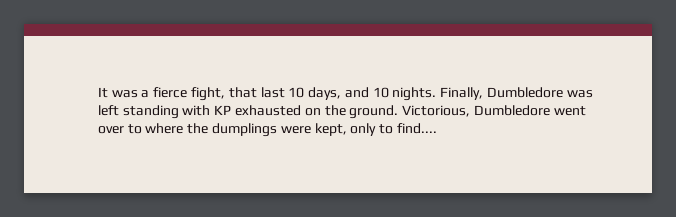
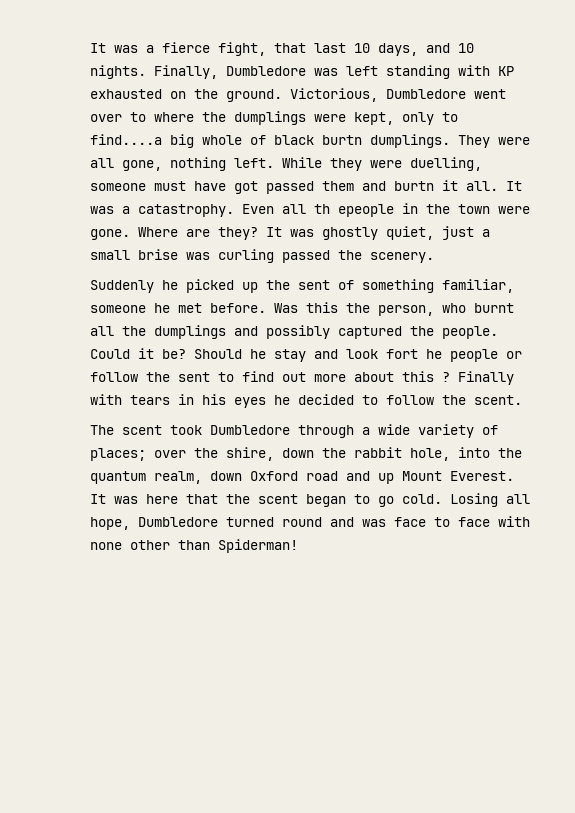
- Victorious, Dumbledore went over to where the dumplings were kept, only to find....
+ Victorious, Dumbledore went over to where the dumplings were kept, only to find....a big whole of black burtn dumplings. They were all gone, nothing left. While they were duelling, someone must have got passed them and burtn it all. It was a catastrophy. Even all th epeople in the town were gone. Where are they? It was ghostly quiet, just a small brise was curling passed the scenery.
+ Suddenly he picked up the sent of something familiar, someone he met before. Was this the person, who burnt all the dumplings and possibly captured the people. Could it be? Should he stay and look fort he people or follow the sent to find out more about this ? Finally with tears in his eyes he decided to follow the scent.
+ The scent took Dumbledore through a wide variety of places; over the shire, down the rabbit hole, into the quantum realm, down Oxford road and up Mount Everest. It was here that the scent began to go cold. Losing all hope, Dumbledore turned round and was face to face with none other than Spiderman!

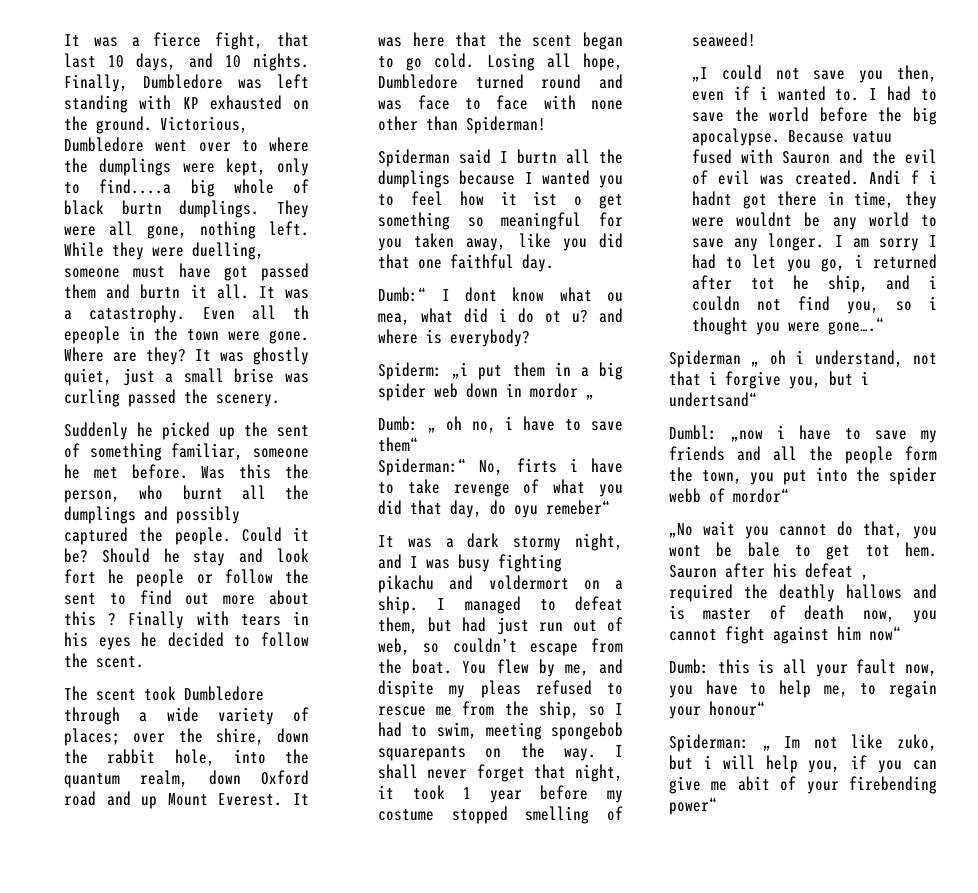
+ Spiderman said I burtn all the dumplings because I wanted you to feel how it ist o get something so meaningful for you taken away, like you did that one faithful day.
+ Dumb:“ I dont know what ou mea, what did i do ot u? and where is everybody?
+ Spiderm: „i put them in a big spider web down in mordor „
+ Dumb: „ oh no, i have to save them“
+ Spiderman:“ No, firts i have to take revenge of what you did that day, do oyu remeber“
+ It was a dark stormy night, and I was busy fighting pikachu and voldermort on a ship. I managed to defeat them, but had just run out of web, so couldn’t escape from the boat. You flew by me, and dispite my pleas refused to rescue me from the ship, so I had to swim, meeting spongebob squarepants on the way. I shall never forget that night, it took 1 year before my costume stopped smelling of seaweed!
+ „I could not save you then, even if i wanted to. I had to save the world before the big apocalypse. Because vatuu fused with Sauron and the evil of evil was created. Andi f i hadnt got there in time, they were wouldnt be any world to save any longer. I am sorry I had to let you go, i returned after tot he ship, and i couldn not find you, so i thought you were gone….“
+ Spiderman „ oh i understand, not that i forgive you, but i undertsand“
+ Dumbl: „now i have to save my friends and all the people form the town, you put into the spider webb of mordor“
+ „No wait you cannot do that, you wont be bale to get tot hem. Sauron after his defeat , required the deathly hallows and is master of death now, you cannot fight against him now“
+ Dumb: this is all your fault now, you have to help me, to regain your honour“
+ Spiderman: „ Im not like zuko, but i will help you, if you can give me abit of your firebending power“

